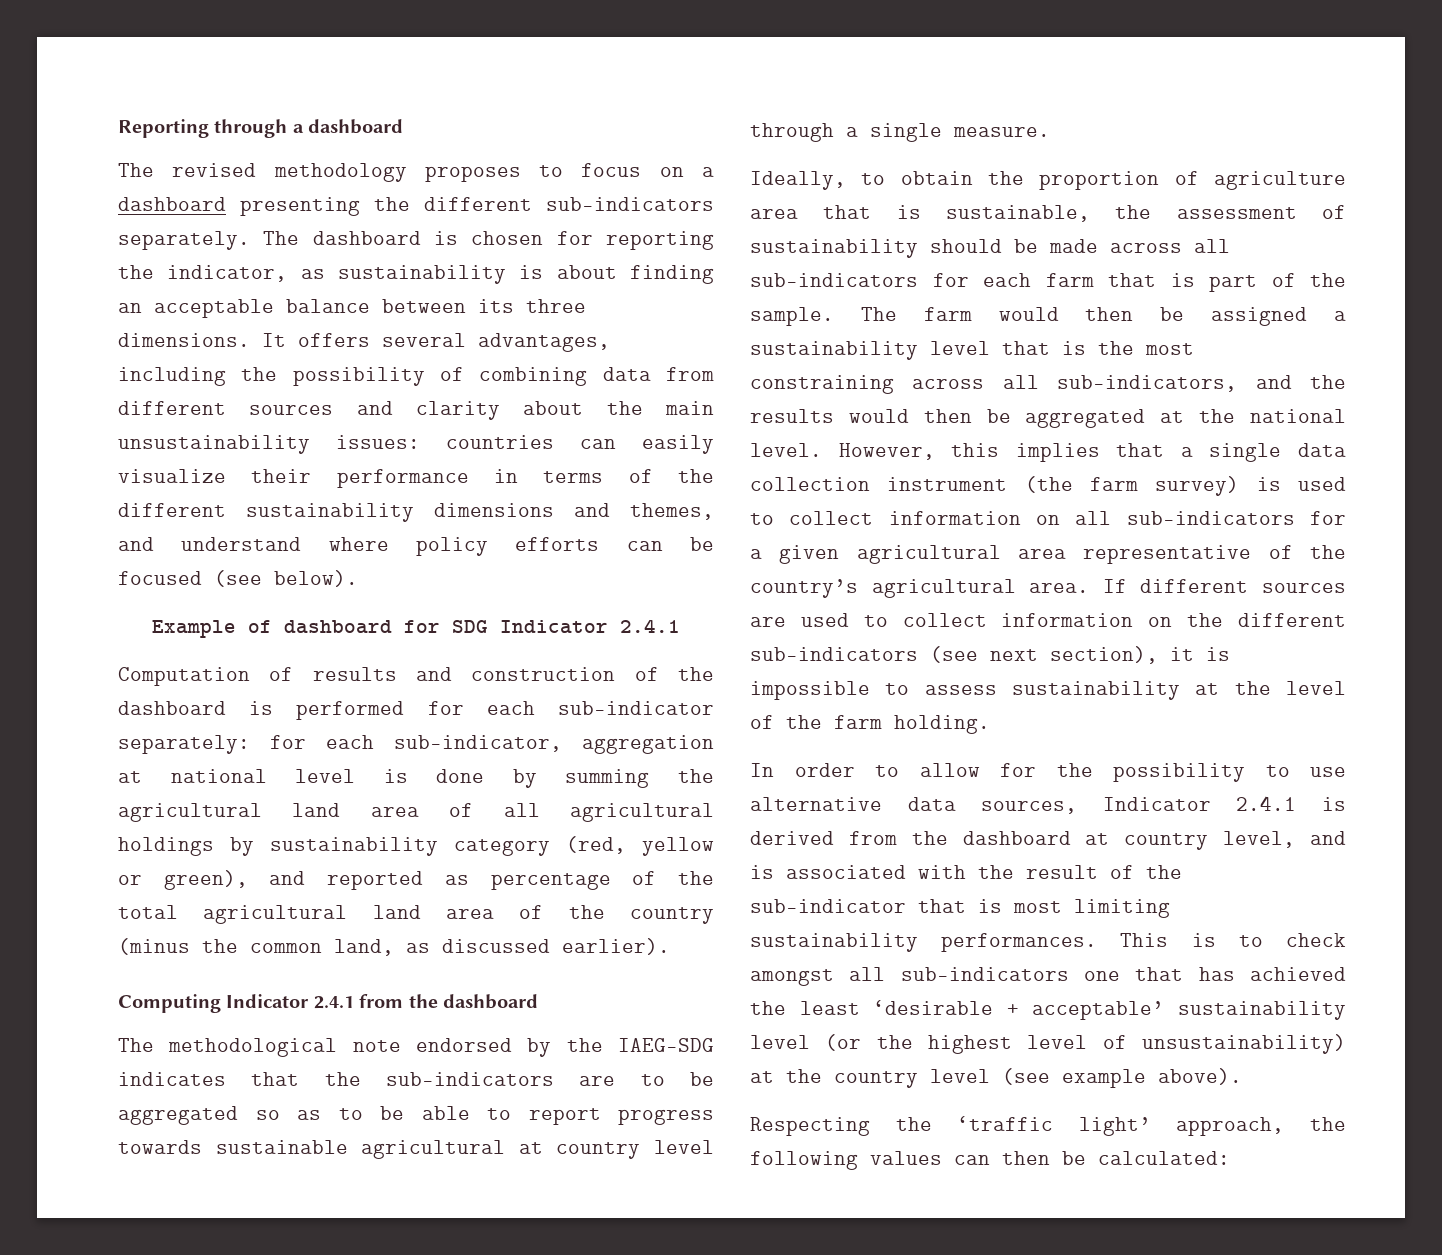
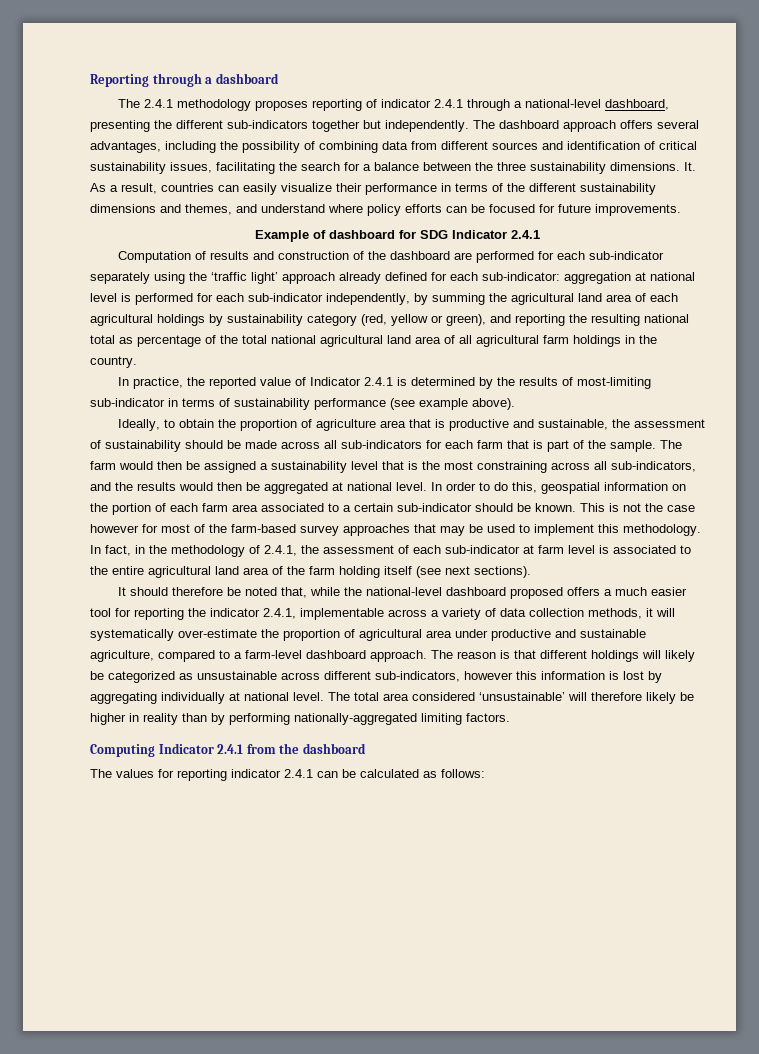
- The revised methodology proposes to focus on a dashboard presenting the different sub-indicators separately. The dashboard is chosen for reporting the indicator, as sustainability is about finding an acceptable balance between its three dimensions. It offers several advantages, including the possibility of combining data from different sources and clarity about the main unsustainability issues: countries can easily visualize their performance in terms of the different sustainability dimensions and themes, and understand where policy efforts can be focused (see below).
+ The 2.4.1 methodology proposes reporting of indicator 2.4.1 through a national-level dashboard, presenting the different sub-indicators together but independently. The dashboard approach offers several advantages, including the possibility of combining data from different sources and identification of critical sustainability issues, facilitating the search for a balance between the three sustainability dimensions. It. As a result, countries can easily visualize their performance in terms of the different sustainability dimensions and themes, and understand where policy efforts can be focused for future improvements.
- Computation of results and construction of the dashboard is performed for each sub-indicator separately: for each sub-indicator, aggregation at national level is done by summing the agricultural land area of all agricultural holdings by sustainability category (red, yellow or green), and reported as percentage of the total agricultural land area of the country (minus the common land, as discussed earlier).
- Computing Indicator 2.4.1 from the dashboard
- The methodological note endorsed by the IAEG-SDG indicates that the sub-indicators are to be aggregated so as to be able to report progress towards sustainable agricultural at country level through a single measure.
+ Computation of results and construction of the dashboard are performed for each sub-indicator separately using the ‘traffic light’ approach already defined for each sub-indicator: aggregation at national level is performed for each sub-indicator independently, by summing the agricultural land area of each agricultural holdings by sustainability category (red, yellow or green), and reporting the resulting national total as percentage of the total national agricultural land area of all agricultural farm holdings in the country.
+ In practice, the reported value of Indicator 2.4.1 is determined by the results of most-limiting sub-indicator in terms of sustainability performance (see example above).
- Ideally, to obtain the proportion of agriculture area that is sustainable, the assessment of sustainability should be made across all sub-indicators for each farm that is part of the sample.
+ Ideally, to obtain the proportion of agriculture area that is productive and sustainable, the assessment of sustainability should be made across all sub-indicators for each farm that is part of the sample.
- The farm would then be assigned a sustainability level that is the most constraining across all sub-indicators, and the results would then be aggregated at the national level. However, this implies that a single data collection instrument (the farm survey) is used to collect information on all sub-indicators for a given agricultural area representative of the country’s agricultural area. If different sources are used to collect information on the different sub-indicators (see next section), it is impossible to assess sustainability at the level of the farm holding.
- In order to allow for the possibility to use alternative data sources, Indicator 2.4.1 is derived from the dashboard at country level, and is associated with the result of the sub-indicator that is most limiting sustainability performances. This is to check amongst all sub-indicators one that has achieved the least ‘desirable + acceptable’ sustainability level (or the highest level of unsustainability) at the country level (see example above).
- Respecting the ‘traffic light’ approach, the following values can then be calculated:
+ The farm would then be assigned a sustainability level that is the most constraining across all sub-indicators, and the results would then be aggregated at national level. In order to do this, geospatial information on the portion of each farm area associated to a certain sub-indicator should be known. This is not the case however for most of the farm-based survey approaches that may be used to implement this methodology. In fact, in the methodology of 2.4.1, the assessment of each sub-indicator at farm level is associated to the entire agricultural land area of the farm holding itself (see next sections).
+ It should therefore be noted that, while the national-level dashboard proposed offers a much easier tool for reporting the indicator 2.4.1, implementable across a variety of data collection methods, it will systematically over-estimate the proportion of agricultural area under productive and sustainable agriculture, compared to a farm-level dashboard approach. The reason is that different holdings will likely be categorized as unsustainable across different sub-indicators, however this information is lost by aggregating individually at national level. The total area considered ‘unsustainable’ will therefore likely be higher in reality than by performing nationally-aggregated limiting factors.
+ Computing Indicator 2.4.1 from the dashboard
+ The values for reporting indicator 2.4.1 can be calculated as follows:

